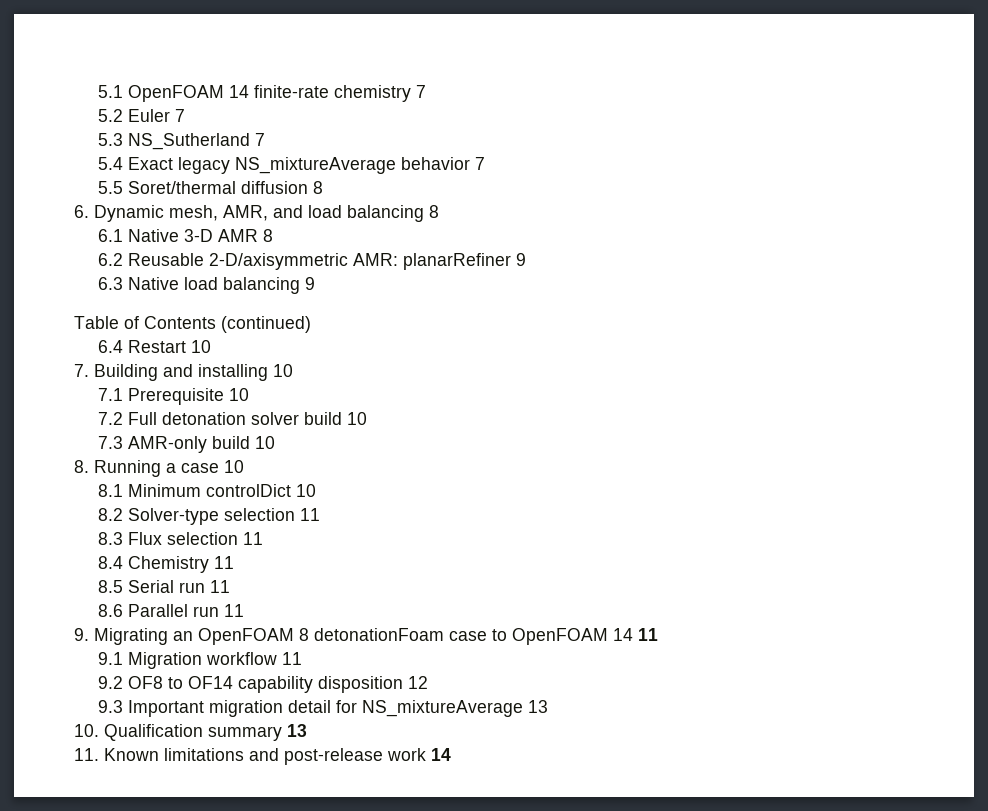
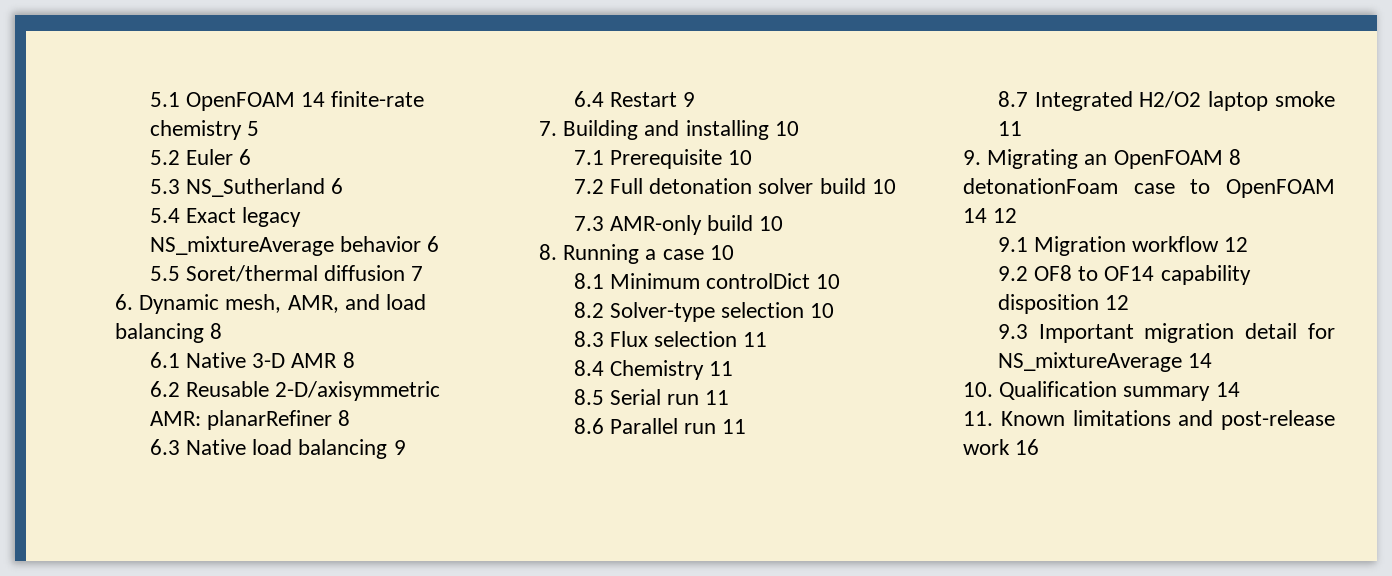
- 5.1 OpenFOAM 14 finite-rate chemistry 7
+ 5.1 OpenFOAM 14 finite-rate chemistry 5
- 5.2 Euler 7
+ 5.2 Euler 6
- 5.3 NS_Sutherland 7
+ 5.3 NS_Sutherland 6
- 5.4 Exact legacy NS_mixtureAverage behavior 7
+ 5.4 Exact legacy NS_mixtureAverage behavior 6
- 5.5 Soret/thermal diffusion 8
+ 5.5 Soret/thermal diffusion 7
- 6.2 Reusable 2-D/axisymmetric AMR: planarRefiner 9
+ 6.2 Reusable 2-D/axisymmetric AMR: planarRefiner 8
- Table of Contents (continued)
- 6.4 Restart 10
+ 6.4 Restart 9
- 8.2 Solver-type selection 11
+ 8.2 Solver-type selection 10
+ 8.7 Integrated H2/O2 laptop smoke 11
- 9. Migrating an OpenFOAM 8 detonationFoam case to OpenFOAM 14 11
+ 9. Migrating an OpenFOAM 8 detonationFoam case to OpenFOAM 14 12
- 9.1 Migration workflow 11
+ 9.1 Migration workflow 12
- 9.3 Important migration detail for NS_mixtureAverage 13
+ 9.3 Important migration detail for NS_mixtureAverage 14
- 10. Qualification summary 13
+ 10. Qualification summary 14
- 11. Known limitations and post-release work 14
+ 11. Known limitations and post-release work 16

